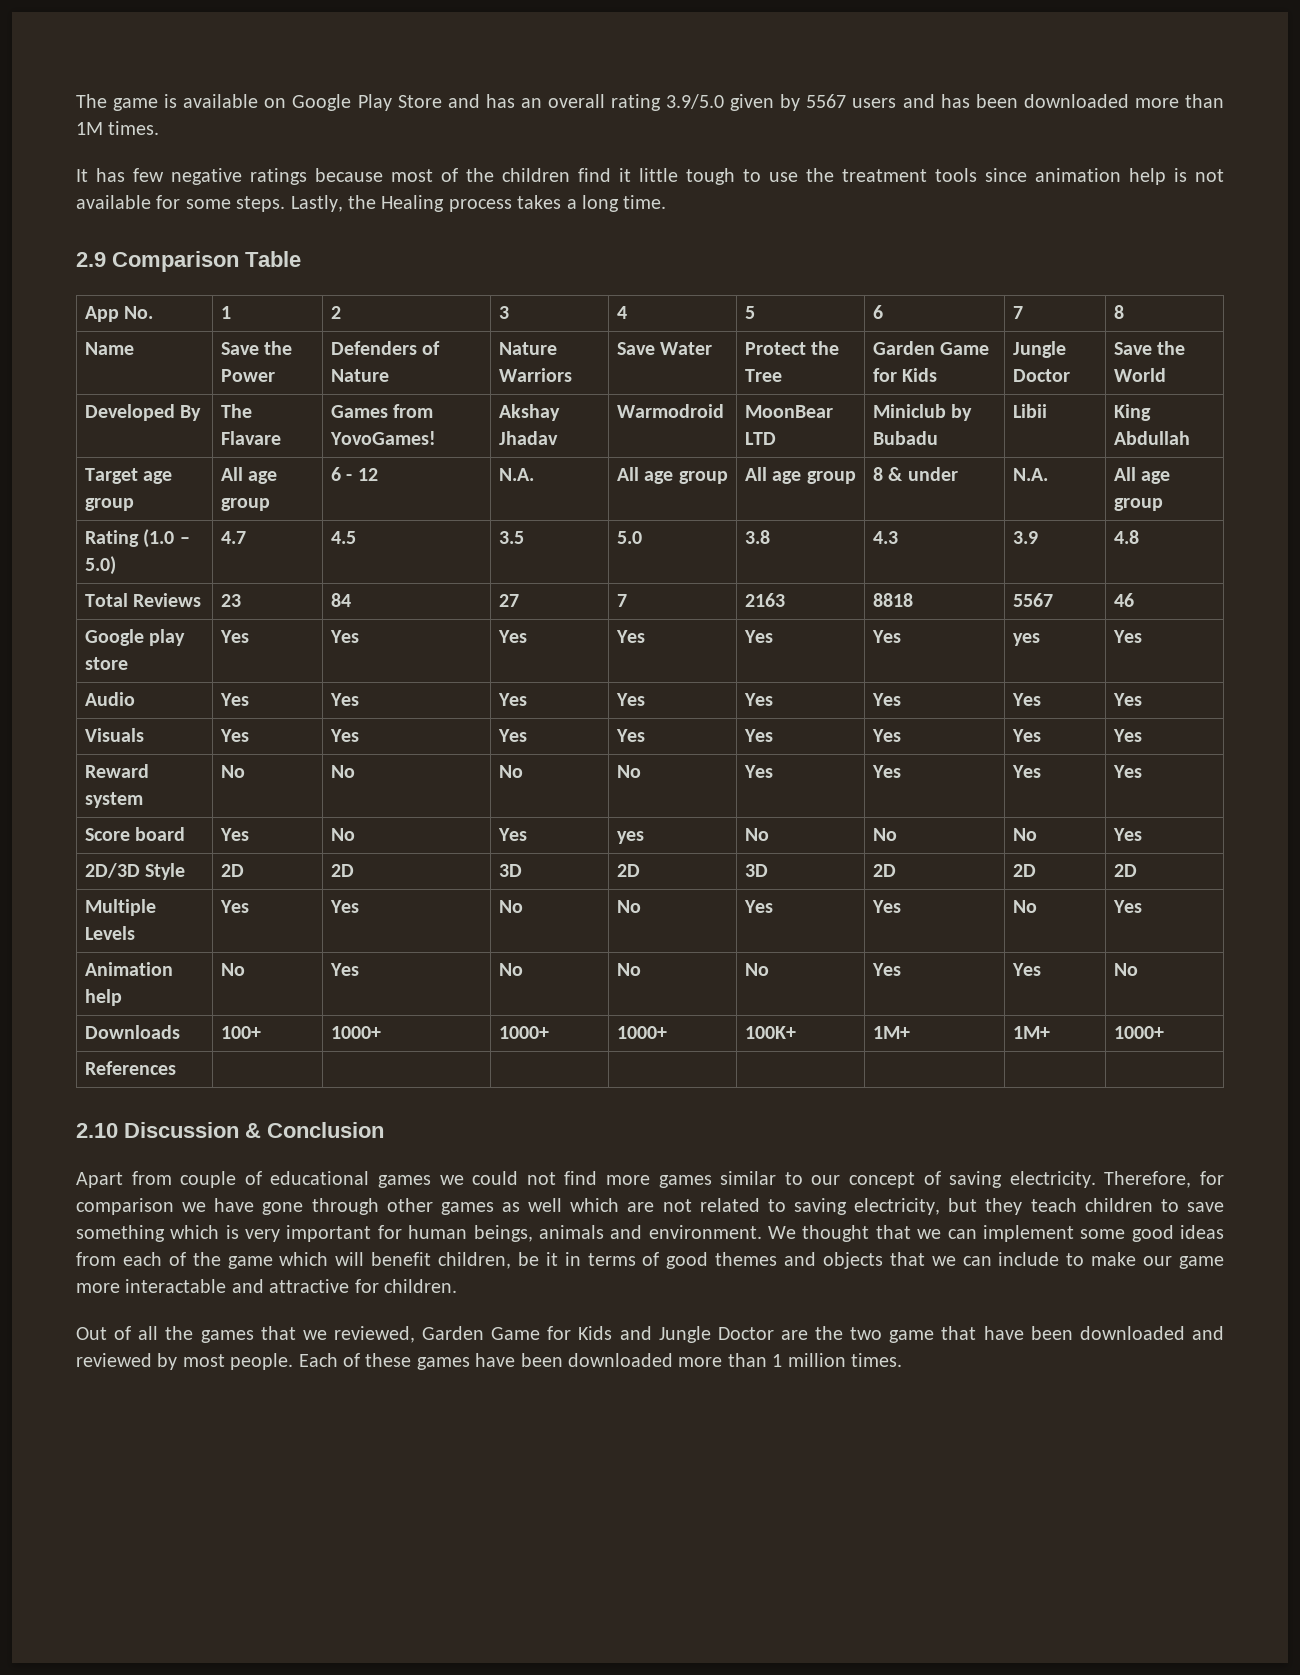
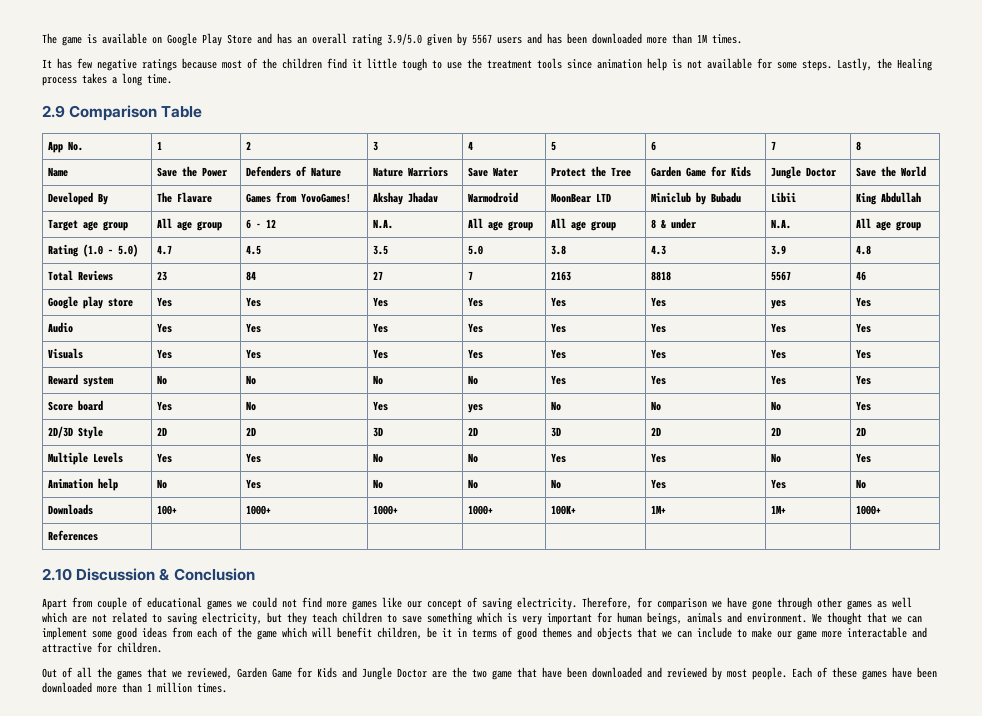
- Apart from couple of educational games we could not find more games similar to our concept of saving electricity.
+ Apart from couple of educational games we could not find more games like our concept of saving electricity.

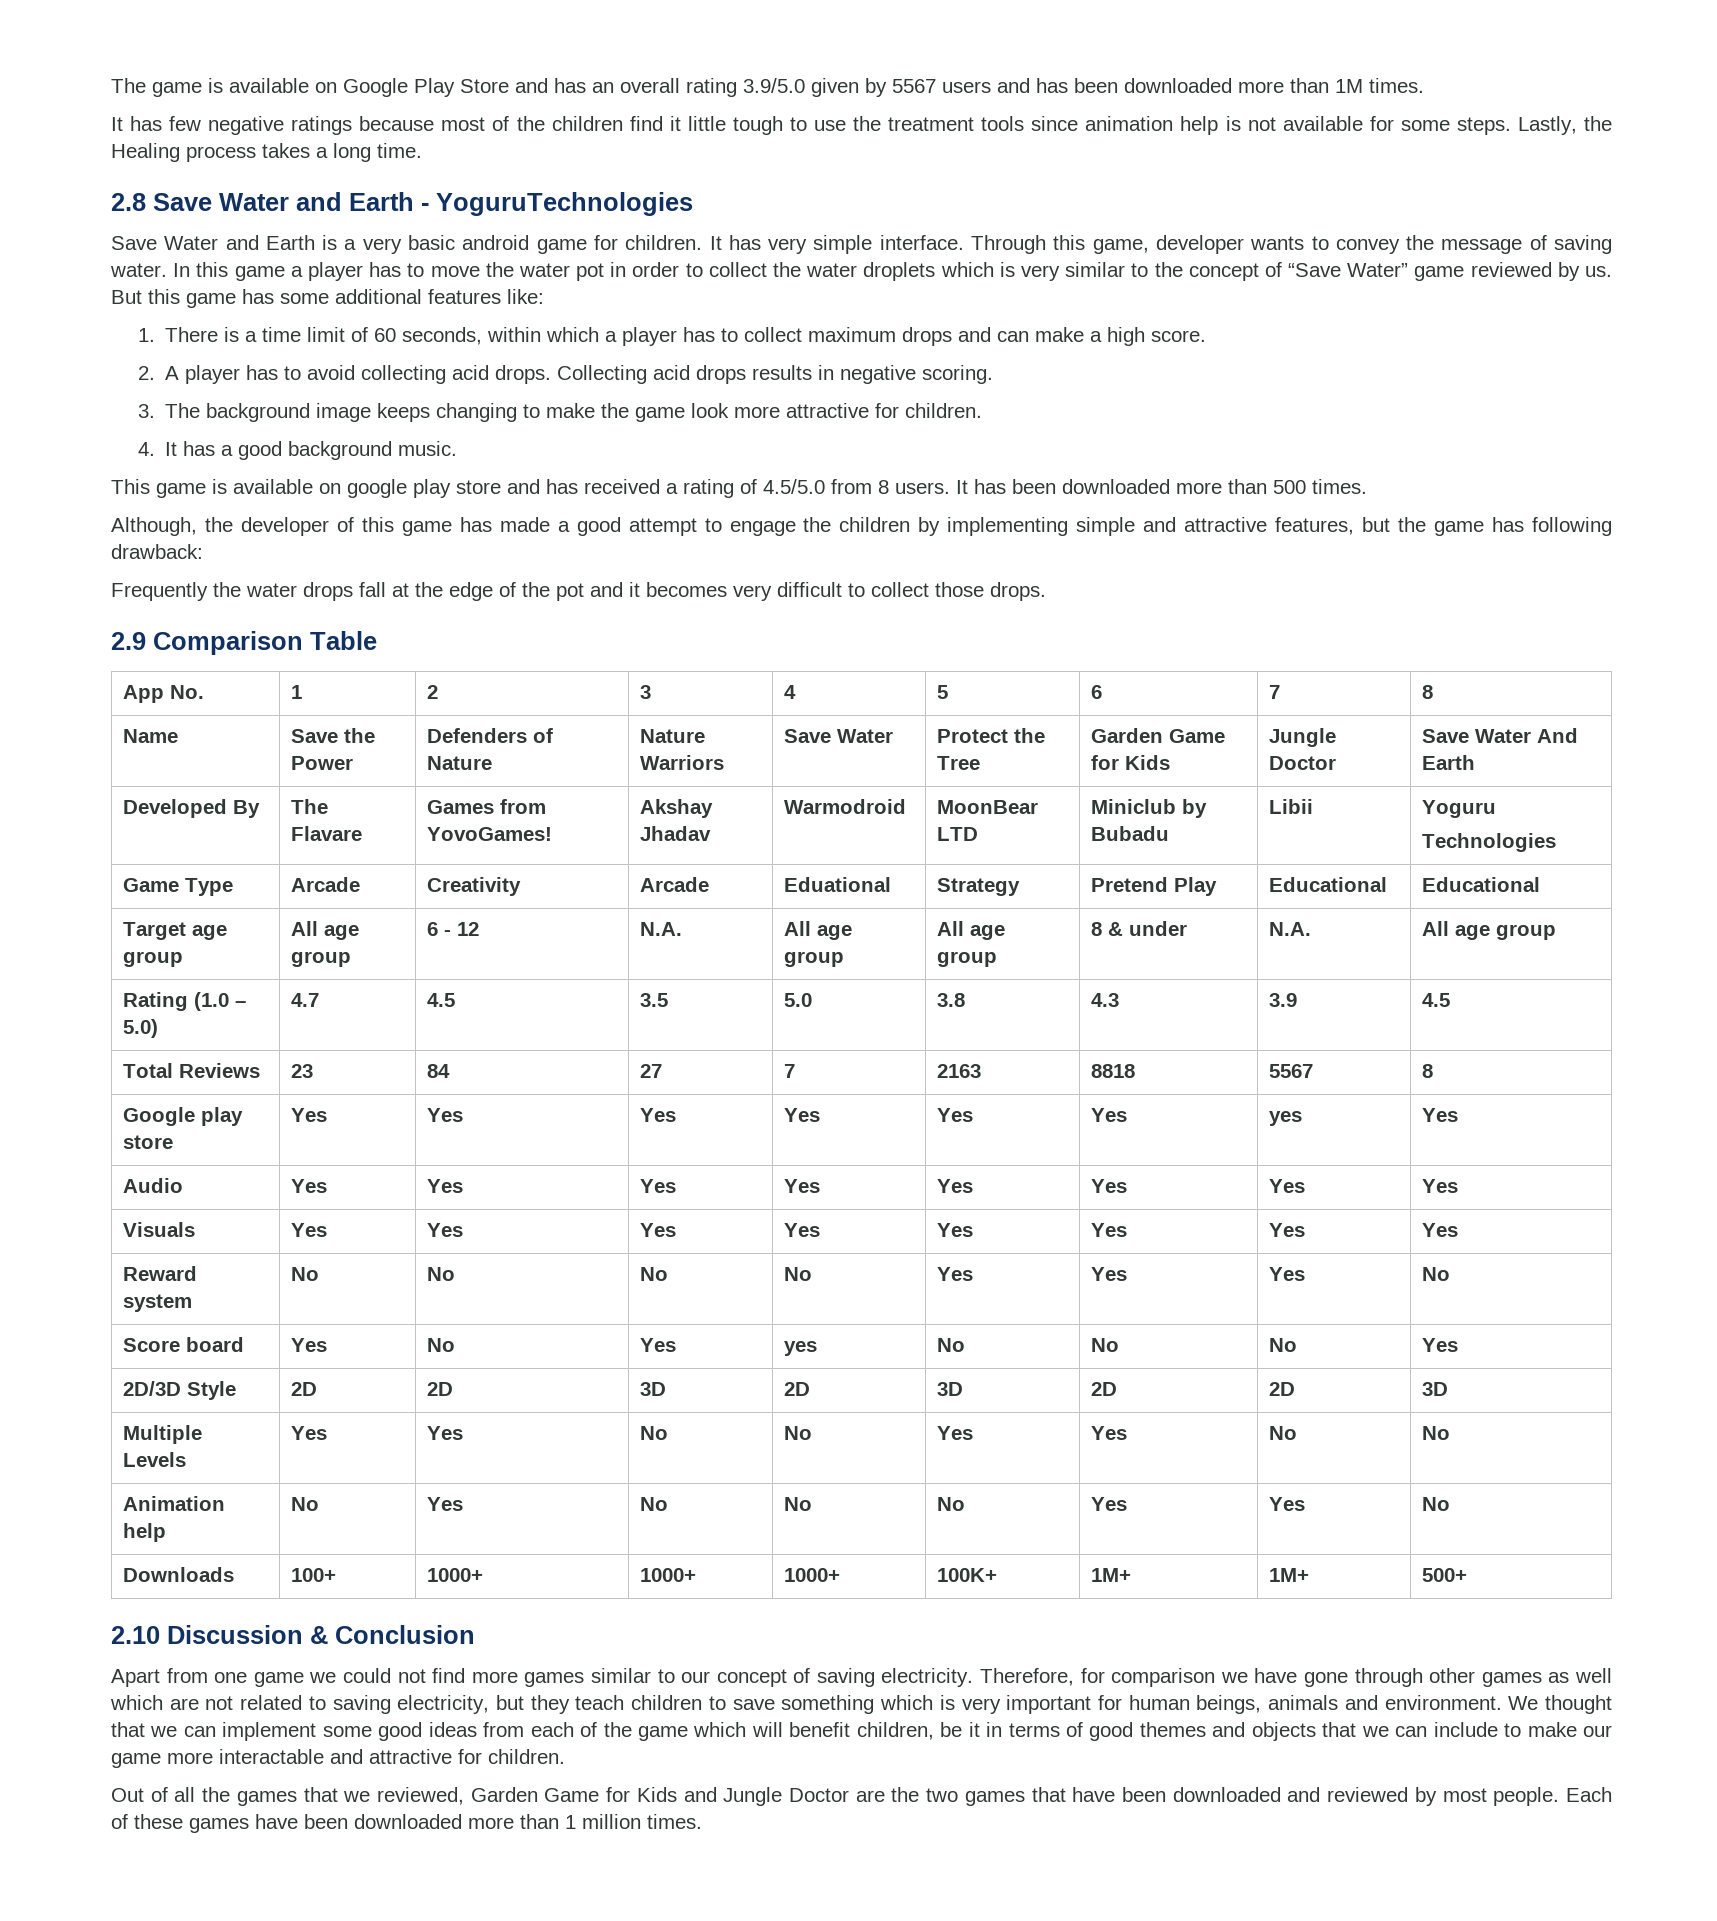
+ 2.8 Save Water and Earth - YoguruTechnologies
+ Save Water and Earth is a very basic android game for children. It has very simple interface. Through this game, developer wants to convey the message of saving water. In this game a player has to move the water pot in order to collect the water droplets which is very similar to the concept of “Save Water” game reviewed by us. But this game has some additional features like:
+ 1. There is a time limit of 60 seconds, within which a player has to collect maximum drops and can make a high score.
+ 2. A player has to avoid collecting acid drops. Collecting acid drops results in negative scoring.
+ 3. The background image keeps changing to make the game look more attractive for children.
+ 4. It has a good background music.
+ This game is available on google play store and has received a rating of 4.5/5.0 from 8 users. It has been downloaded more than 500 times.
+ Although, the developer of this game has made a good attempt to engage the children by implementing simple and attractive features, but the game has following drawback:
+ Frequently the water drops fall at the edge of the pot and it becomes very difficult to collect those drops.
- Name | Save the Power | Defenders of Nature | Nature Warriors | Save Water | Protect the Tree | Garden Game for Kids | Jungle Doctor | Save the World
+ Name | Save the Power | Defenders of Nature | Nature Warriors | Save Water | Protect the Tree | Garden Game for Kids | Jungle Doctor | Save Water And Earth
- Developed By | The Flavare | Games from YovoGames! | Akshay Jhadav | Warmodroid | MoonBear LTD | Miniclub by Bubadu | Libii | King Abdullah
+ Developed By | The Flavare | Games from YovoGames! | Akshay Jhadav | Warmodroid | MoonBear LTD | Miniclub by Bubadu | Libii | Yoguru
+ Technologies
+ Game Type | Arcade | Creativity | Arcade | Eduational | Strategy | Pretend Play | Educational | Educational
- Rating (1.0 – 5.0) | 4.7 | 4.5 | 3.5 | 5.0 | 3.8 | 4.3 | 3.9 | 4.8
+ Rating (1.0 – 5.0) | 4.7 | 4.5 | 3.5 | 5.0 | 3.8 | 4.3 | 3.9 | 4.5
- Total Reviews | 23 | 84 | 27 | 7 | 2163 | 8818 | 5567 | 46
+ Total Reviews | 23 | 84 | 27 | 7 | 2163 | 8818 | 5567 | 8
- Reward system | No | No | No | No | Yes | Yes | Yes | Yes
+ Reward system | No | No | No | No | Yes | Yes | Yes | No
- 2D/3D Style | 2D | 2D | 3D | 2D | 3D | 2D | 2D | 2D
+ 2D/3D Style | 2D | 2D | 3D | 2D | 3D | 2D | 2D | 3D
- Multiple Levels | Yes | Yes | No | No | Yes | Yes | No | Yes
+ Multiple Levels | Yes | Yes | No | No | Yes | Yes | No | No
- Downloads | 100+ | 1000+ | 1000+ | 1000+ | 100K+ | 1M+ | 1M+ | 1000+
- References | | | | | | | |
+ Downloads | 100+ | 1000+ | 1000+ | 1000+ | 100K+ | 1M+ | 1M+ | 500+
- Apart from couple of educational games we could not find more games like our concept of saving electricity.
+ Apart from one game we could not find more games similar to our concept of saving electricity.
- Out of all the games that we reviewed, Garden Game for Kids and Jungle Doctor are the two game that have been downloaded and reviewed by most people.
+ Out of all the games that we reviewed, Garden Game for Kids and Jungle Doctor are the two games that have been downloaded and reviewed by most people.

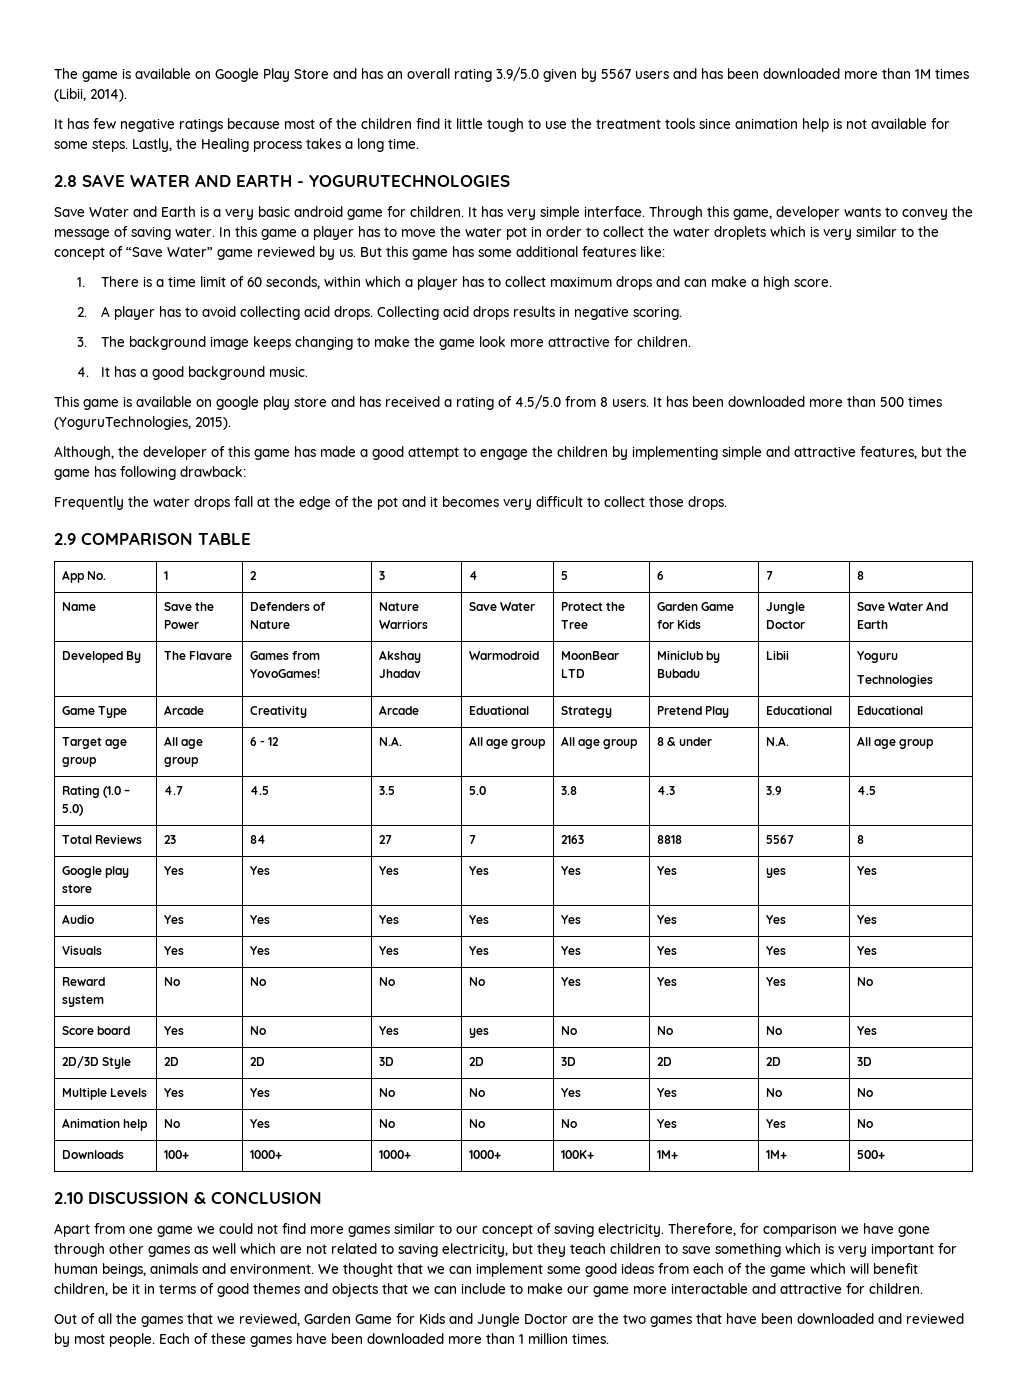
- The game is available on Google Play Store and has an overall rating 3.9/5.0 given by 5567 users and has been downloaded more than 1M times.
+ The game is available on Google Play Store and has an overall rating 3.9/5.0 given by 5567 users and has been downloaded more than 1M times (Libii, 2014).
- 2.8 Save Water and Earth - YoguruTechnologies
+ 2.8 SAVE WATER AND EARTH - YOGURUTECHNOLOGIES
- It has been downloaded more than 500 times.
+ It has been downloaded more than 500 times (YoguruTechnologies, 2015).
- 2.9 Comparison Table
+ 2.9 COMPARISON TABLE
- 2.10 Discussion & Conclusion
+ 2.10 DISCUSSION & CONCLUSION

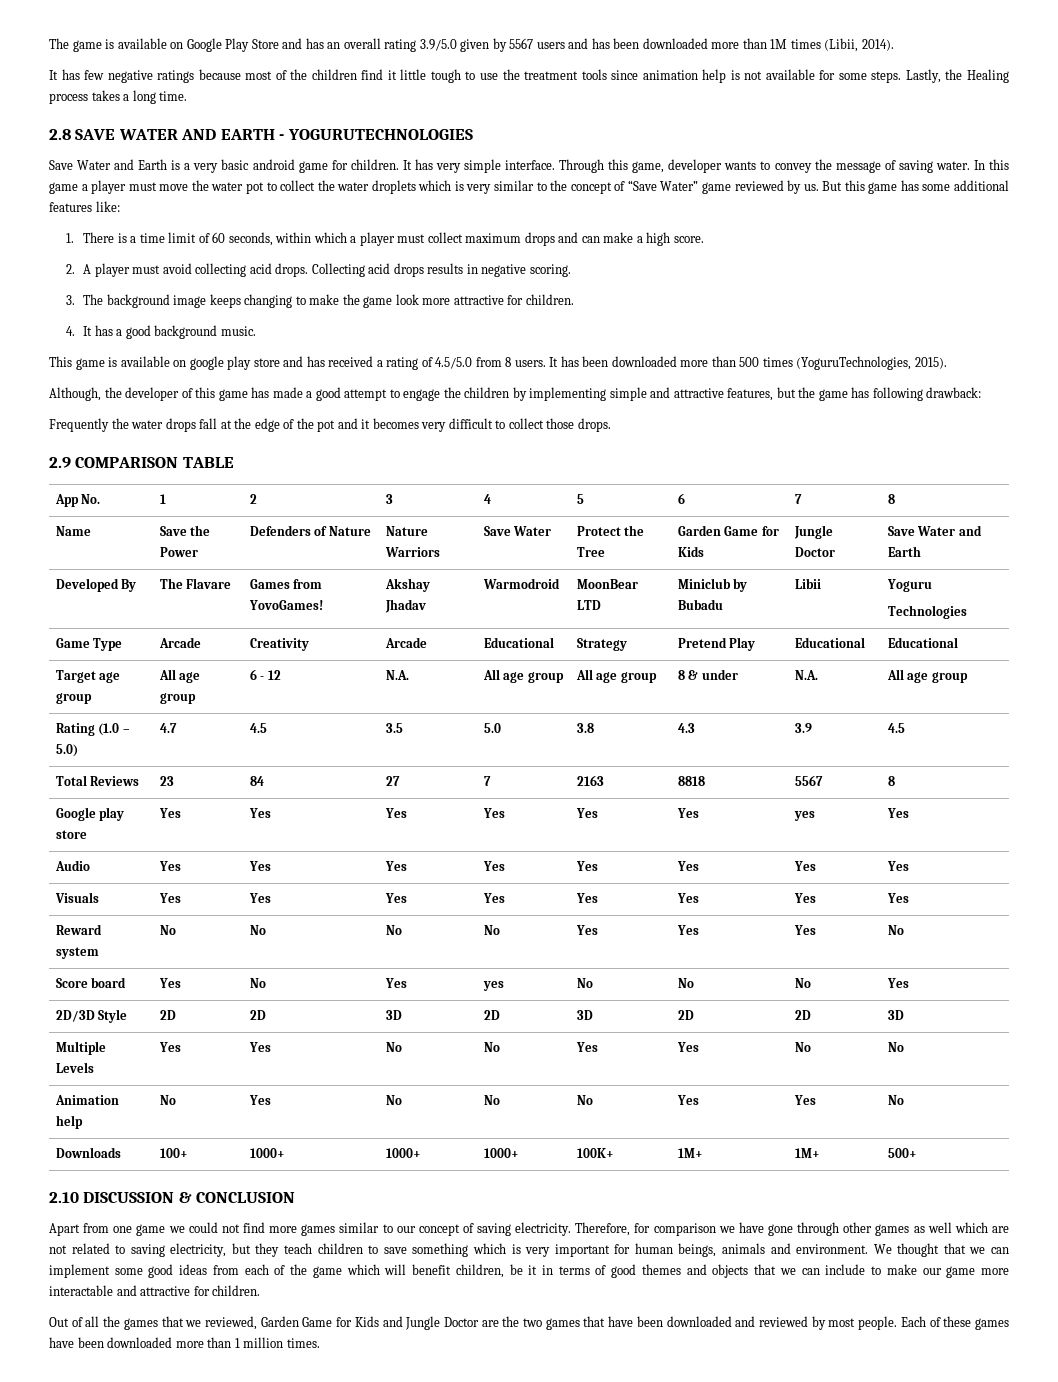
- In this game a player has to move the water pot in order to collect the water droplets which is very similar to the concept of “Save Water” game reviewed by us.
+ In this game a player must move the water pot to collect the water droplets which is very similar to the concept of “Save Water” game reviewed by us.
- 1. There is a time limit of 60 seconds, within which a player has to collect maximum drops and can make a high score.
+ 1. There is a time limit of 60 seconds, within which a player must collect maximum drops and can make a high score.
- 2. A player has to avoid collecting acid drops.
+ 2. A player must avoid collecting acid drops.
- Name | Save the Power | Defenders of Nature | Nature Warriors | Save Water | Protect the Tree | Garden Game for Kids | Jungle Doctor | Save Water And Earth
+ Name | Save the Power | Defenders of Nature | Nature Warriors | Save Water | Protect the Tree | Garden Game for Kids | Jungle Doctor | Save Water and Earth
- Game Type | Arcade | Creativity | Arcade | Eduational | Strategy | Pretend Play | Educational | Educational
+ Game Type | Arcade | Creativity | Arcade | Educational | Strategy | Pretend Play | Educational | Educational

